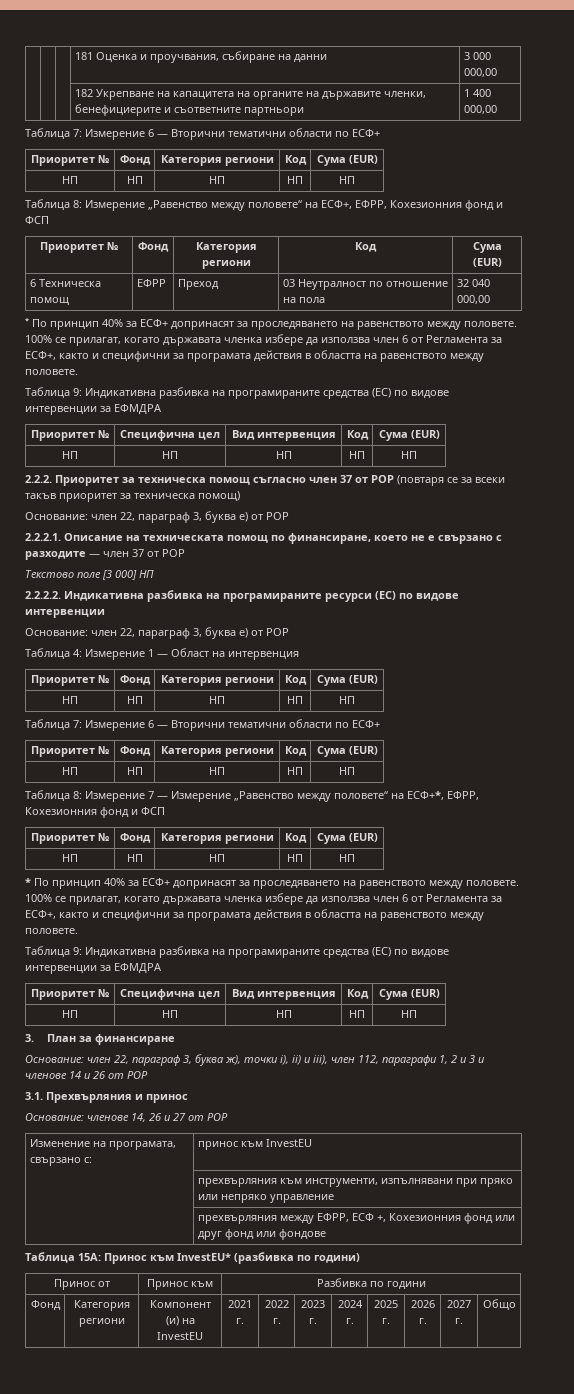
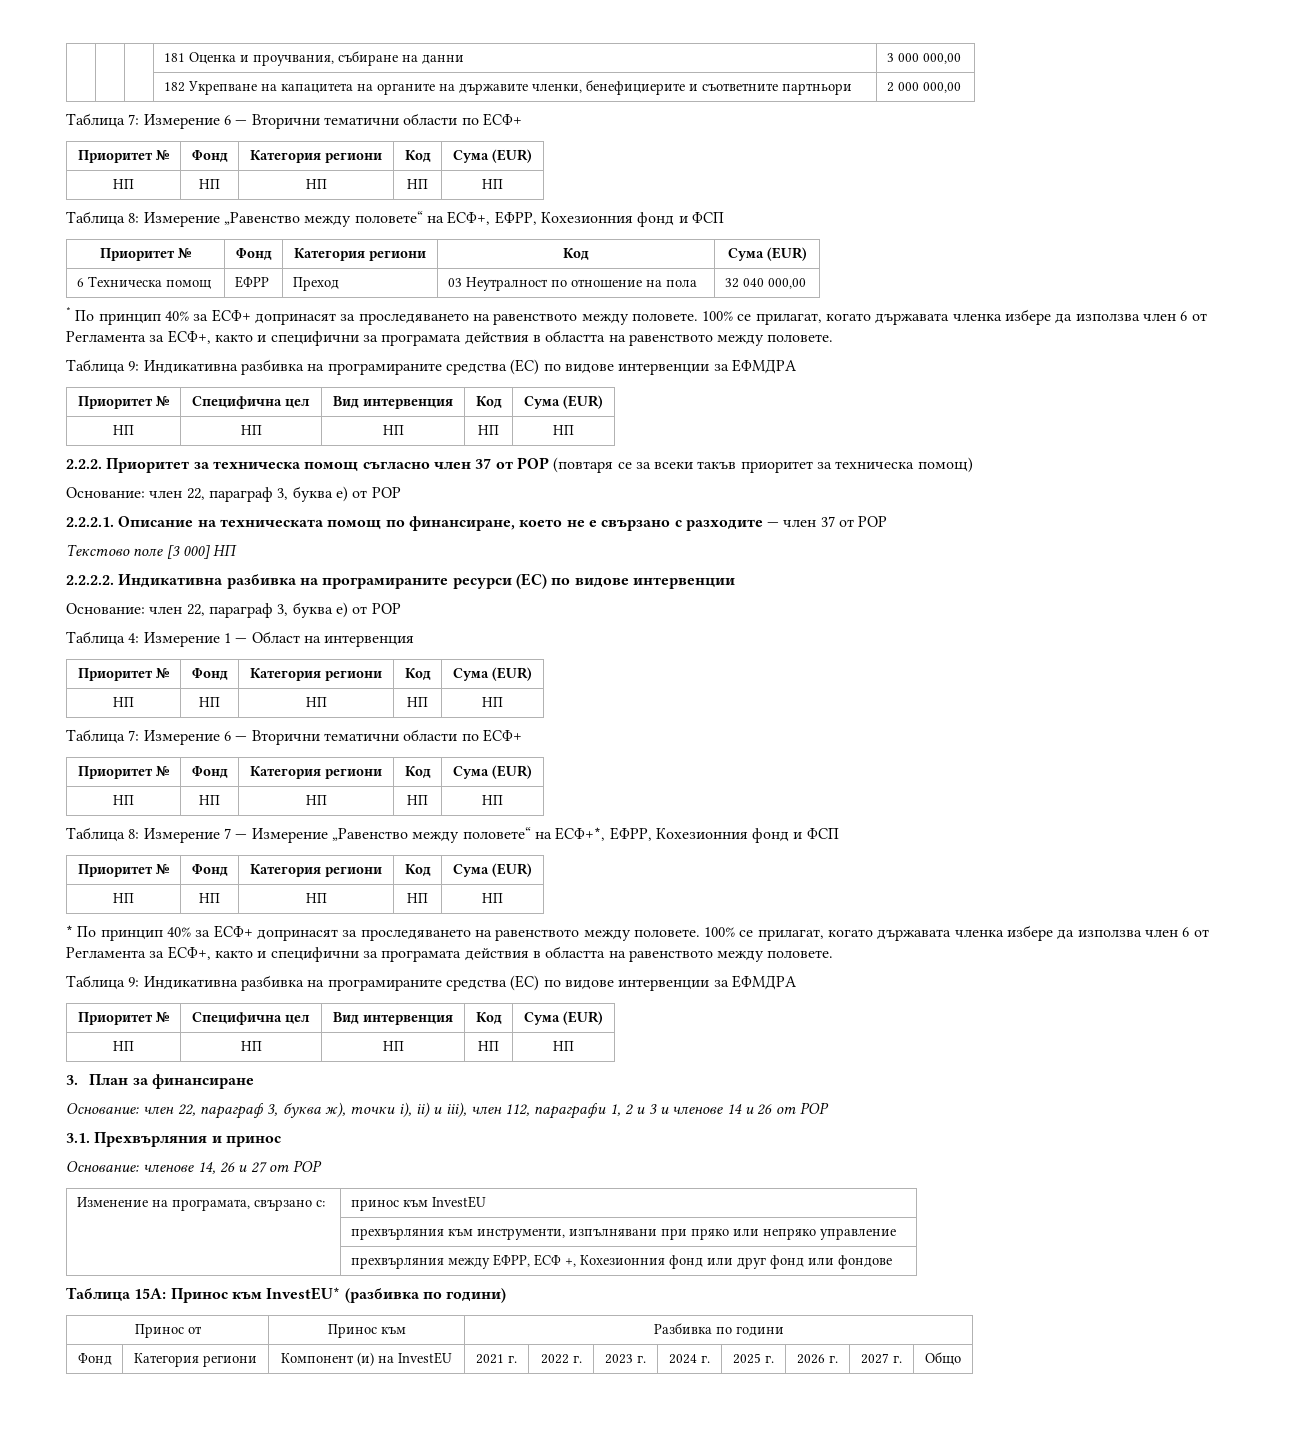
- | | | 182 Укрепване на капацитета на органите на държавите членки, бенефициерите и съответните партньори | 1 400 000,00
+ | | | 182 Укрепване на капацитета на органите на държавите членки, бенефициерите и съответните партньори | 2 000 000,00

